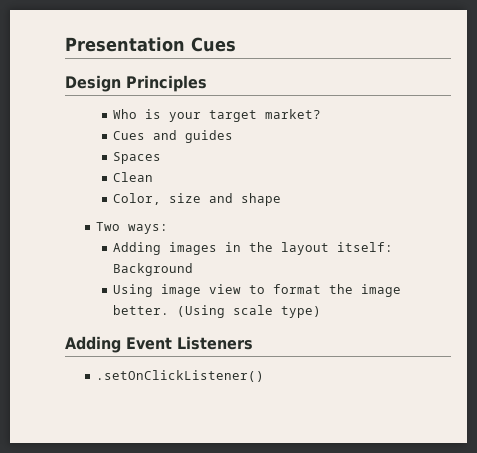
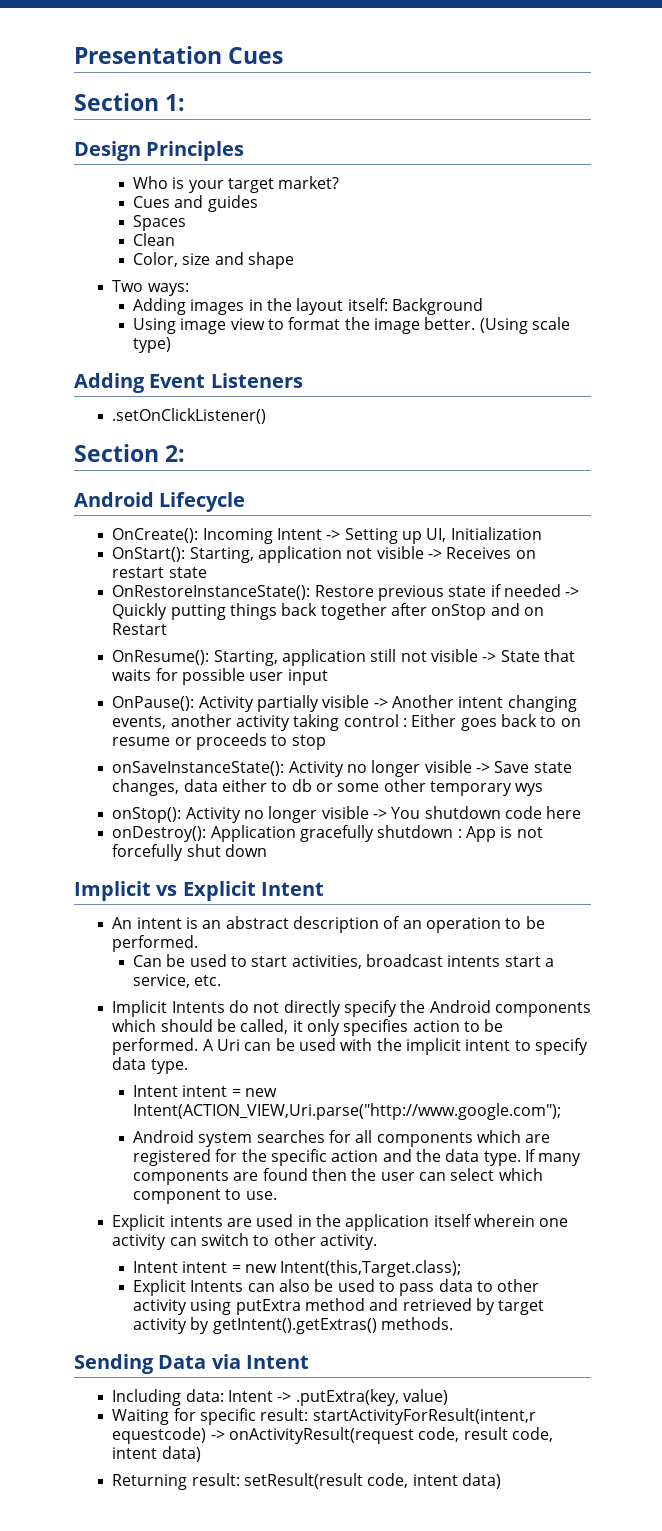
+ Section 1:
+ Section 2:
+ Android Lifecycle
+ OnCreate(): Incoming Intent -> Setting up UI, Initialization
+ OnStart(): Starting, application not visible -> Receives on restart state
+ OnRestoreInstanceState(): Restore previous state if needed -> Quickly putting things back together after onStop and on Restart
+ OnResume(): Starting, application still not visible -> State that waits for possible user input
+ OnPause(): Activity partially visible -> Another intent changing events, another activity taking control : Either goes back to on resume or proceeds to stop
+ onSaveInstanceState(): Activity no longer visible -> Save state changes, data either to db or some other temporary wys
+ onStop(): Activity no longer visible -> You shutdown code here
+ onDestroy(): Application gracefully shutdown : App is not forcefully shut down
+ Implicit vs Explicit Intent
+ An intent is an abstract description of an operation to be performed.
+ Can be used to start activities, broadcast intents start a service, etc.
+ Implicit Intents do not directly specify the Android components which should be called, it only specifies action to be performed. A Uri can be used with the implicit intent to specify data type.
+ Intent intent = new Intent(ACTION_VIEW,Uri.parse("http://www.google.com");
+ Android system searches for all components which are registered for the specific action and the data type. If many components are found then the user can select which component to use.
+ Explicit intents are used in the application itself wherein one activity can switch to other activity.
+ Intent intent = new Intent(this,Target.class);
+ Explicit Intents can also be used to pass data to other activity using putExtra method and retrieved by target activity by getIntent().getExtras() methods.
+ Sending Data via Intent
+ Including data: Intent -> .putExtra(key, value)
+ Waiting for specific result: startActivityForResult(intent,r equestcode) -> onActivityResult(request code, result code, intent data)
+ Returning result: setResult(result code, intent data)

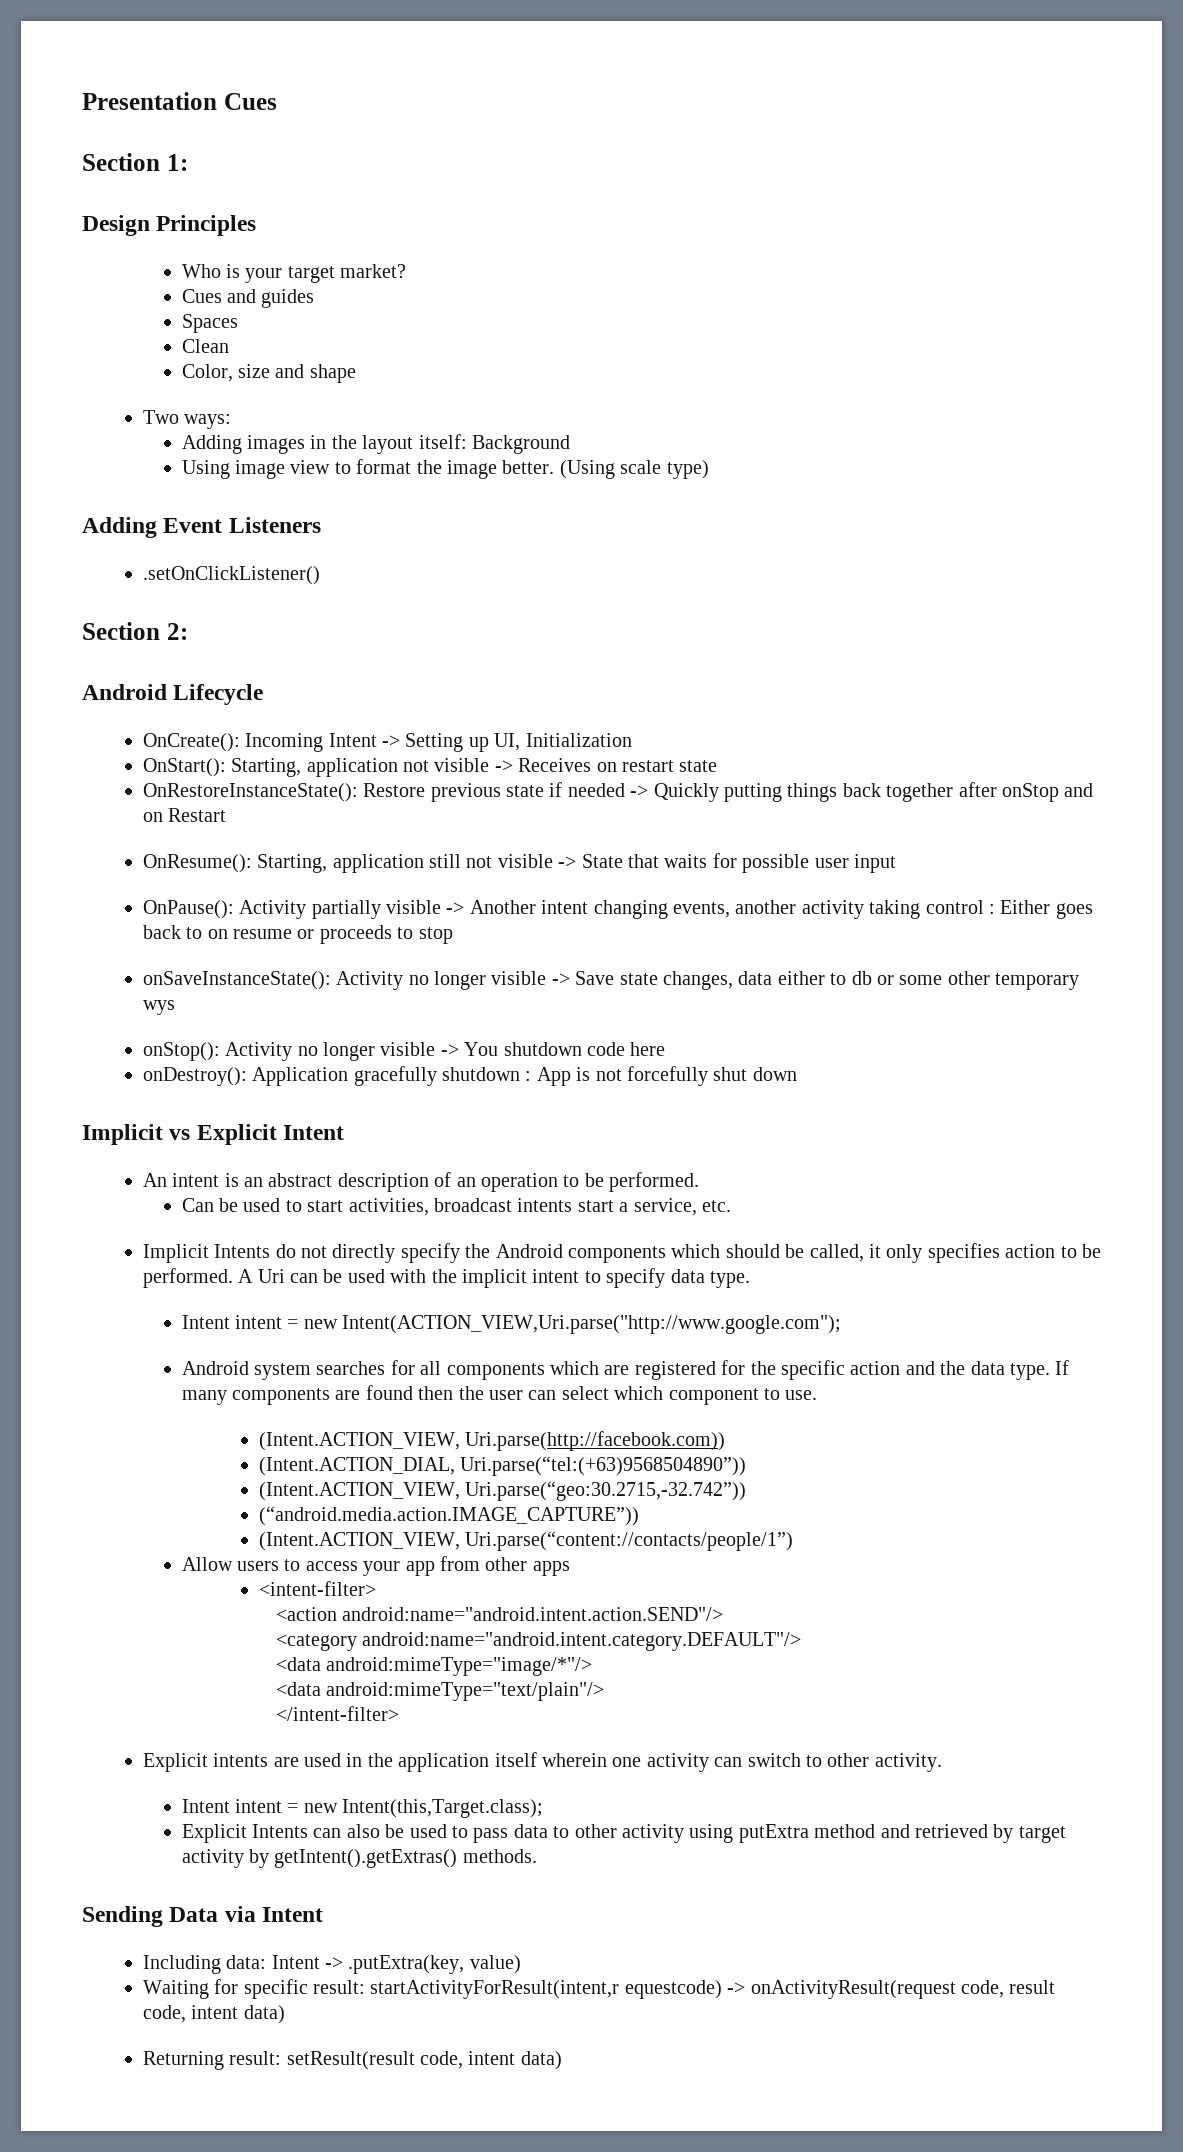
+ (Intent.ACTION_VIEW, Uri.parse(http://facebook.com))
+ (Intent.ACTION_DIAL, Uri.parse(“tel:(+63)9568504890”))
+ (Intent.ACTION_VIEW, Uri.parse(“geo:30.2715,-32.742”))
+ (“android.media.action.IMAGE_CAPTURE”))
+ (Intent.ACTION_VIEW, Uri.parse(“content://contacts/people/1”)
+ Allow users to access your app from other apps
+ <intent-filter>
+ <action android:name="android.intent.action.SEND"/>
+ <category android:name="android.intent.category.DEFAULT"/>
+ <data android:mimeType="image/*"/>
+ <data android:mimeType="text/plain"/>
+ </intent-filter>

